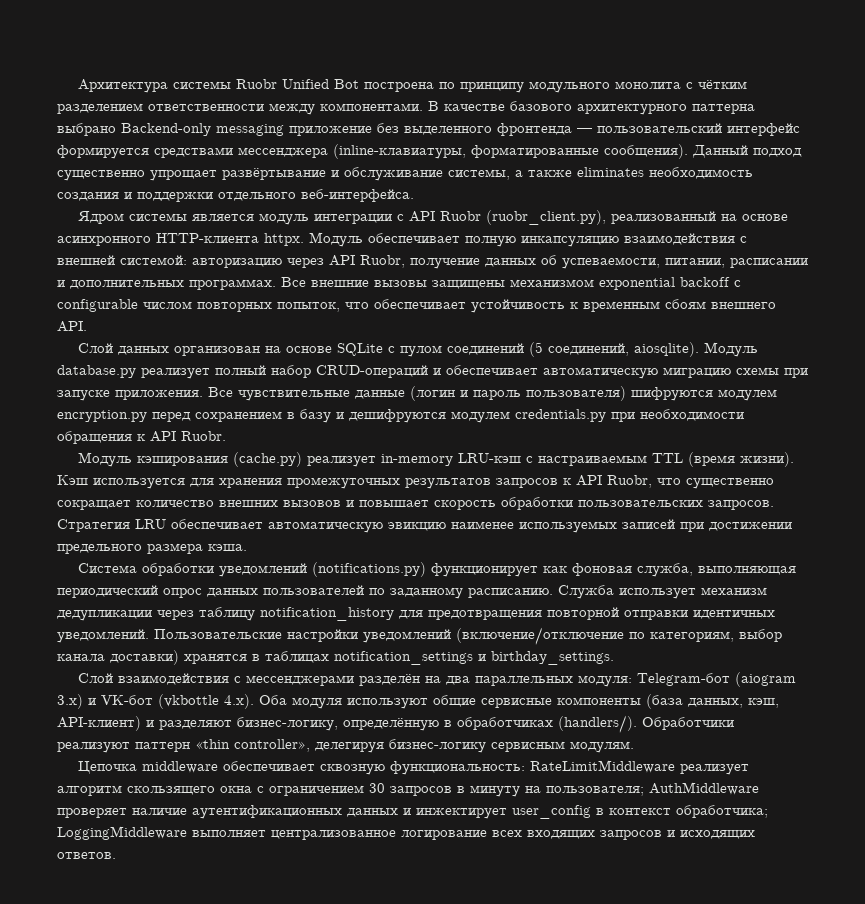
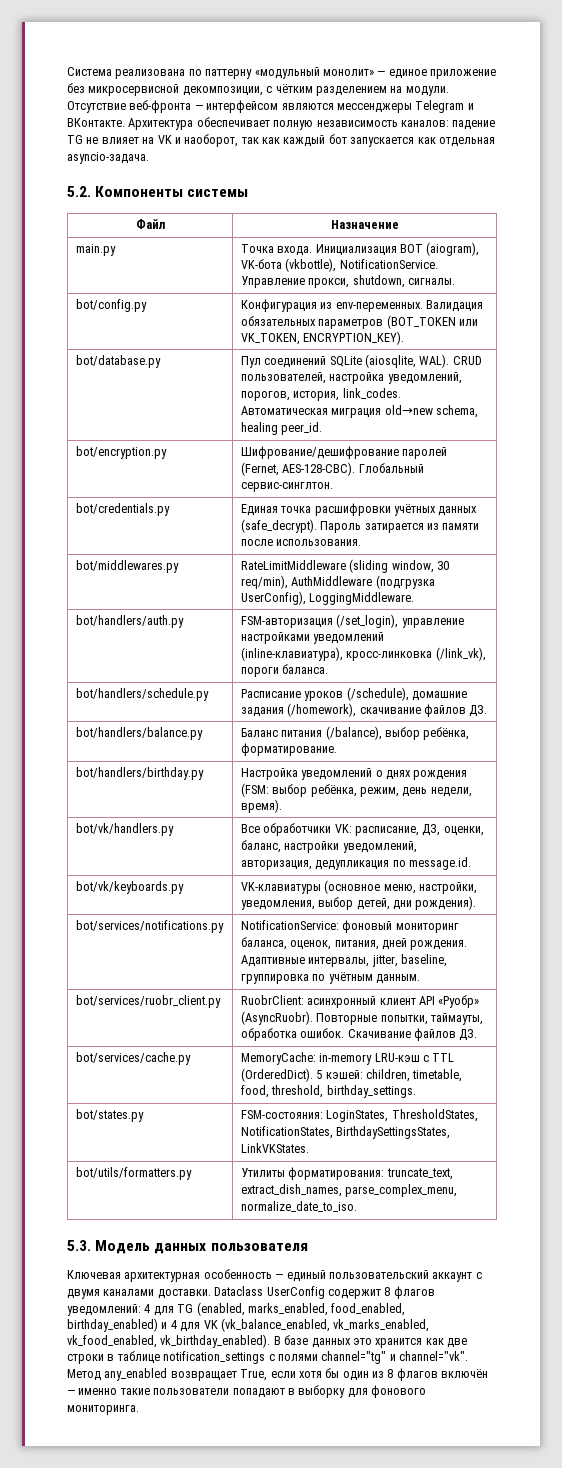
- Архитектура системы Ruobr Unified Bot построена по принципу модульного монолита с чётким разделением ответственности между компонентами. В качестве базового архитектурного паттерна выбрано Backend-only messaging приложение без выделенного фронтенда — пользовательский интерфейс формируется средствами мессенджера (inline-клавиатуры, форматированные сообщения). Данный подход существенно упрощает развёртывание и обслуживание системы, а также eliminates необходимость создания и поддержки отдельного веб-интерфейса.
- Ядром системы является модуль интеграции с API Ruobr (ruobr_client.py), реализованный на основе асинхронного HTTP-клиента httpx. Модуль обеспечивает полную инкапсуляцию взаимодействия с внешней системой: авторизацию через API Ruobr, получение данных об успеваемости, питании, расписании и дополнительных программах. Все внешние вызовы защищены механизмом exponential backoff с configurable числом повторных попыток, что обеспечивает устойчивость к временным сбоям внешнего API.
- Слой данных организован на основе SQLite с пулом соединений (5 соединений, aiosqlite). Модуль database.py реализует полный набор CRUD-операций и обеспечивает автоматическую миграцию схемы при запуске приложения. Все чувствительные данные (логин и пароль пользователя) шифруются модулем encryption.py перед сохранением в базу и дешифруются модулем credentials.py при необходимости обращения к API Ruobr.
- Модуль кэширования (cache.py) реализует in-memory LRU-кэш с настраиваемым TTL (время жизни). Кэш используется для хранения промежуточных результатов запросов к API Ruobr, что существенно сокращает количество внешних вызовов и повышает скорость обработки пользовательских запросов. Стратегия LRU обеспечивает автоматическую эвикцию наименее используемых записей при достижении предельного размера кэша.
- Система обработки уведомлений (notifications.py) функционирует как фоновая служба, выполняющая периодический опрос данных пользователей по заданному расписанию. Служба использует механизм дедупликации через таблицу notification_history для предотвращения повторной отправки идентичных уведомлений. Пользовательские настройки уведомлений (включение/отключение по категориям, выбор канала доставки) хранятся в таблицах notification_settings и birthday_settings.
- Слой взаимодействия с мессенджерами разделён на два параллельных модуля: Telegram-бот (aiogram 3.x) и VK-бот (vkbottle 4.x). Оба модуля используют общие сервисные компоненты (база данных, кэш, API-клиент) и разделяют бизнес-логику, определённую в обработчиках (handlers/). Обработчики реализуют паттерн «thin controller», делегируя бизнес-логику сервисным модулям.
- Цепочка middleware обеспечивает сквозную функциональность: RateLimitMiddleware реализует алгоритм скользящего окна с ограничением 30 запросов в минуту на пользователя; AuthMiddleware проверяет наличие аутентификационных данных и инжектирует user_config в контекст обработчика; LoggingMiddleware выполняет централизованное логирование всех входящих запросов и исходящих ответов.
+ Система реализована по паттерну «модульный монолит» — единое приложение без микросервисной декомпозиции, с чётким разделением на модули. Отсутствие веб-фронта — интерфейсом являются мессенджеры Telegram и ВКонтакте. Архитектура обеспечивает полную независимость каналов: падение TG не влияет на VK и наоборот, так как каждый бот запускается как отдельная asyncio-задача.
+ 5.2. Компоненты системы
+ Файл | Назначение
+ main.py | Точка входа. Инициализация BOT (aiogram), VK-бота (vkbottle), NotificationService. Управление прокси, shutdown, сигналы.
+ bot/config.py | Конфигурация из env-переменных. Валидация обязательных параметров (BOT_TOKEN или VK_TOKEN, ENCRYPTION_KEY).
+ bot/database.py | Пул соединений SQLite (aiosqlite, WAL). CRUD пользователей, настройка уведомлений, порогов, история, link_codes. Автоматическая миграция old→new schema, healing peer_id.
+ bot/encryption.py | Шифрование/дешифрование паролей (Fernet, AES-128-CBC). Глобальный сервис-синглтон.
+ bot/credentials.py | Единая точка расшифровки учётных данных (safe_decrypt). Пароль затирается из памяти после использования.
+ bot/middlewares.py | RateLimitMiddleware (sliding window, 30 req/min), AuthMiddleware (подгрузка UserConfig), LoggingMiddleware.
+ bot/handlers/auth.py | FSM-авторизация (/set_login), управление настройками уведомлений (inline-клавиатура), кросс-линковка (/link_vk), пороги баланса.
+ bot/handlers/schedule.py | Расписание уроков (/schedule), домашние задания (/homework), скачивание файлов ДЗ.
+ bot/handlers/balance.py | Баланс питания (/balance), выбор ребёнка, форматирование.
+ bot/handlers/birthday.py | Настройка уведомлений о днях рождения (FSM: выбор ребёнка, режим, день недели, время).
+ bot/vk/handlers.py | Все обработчики VK: расписание, ДЗ, оценки, баланс, настройки уведомлений, авторизация, дедупликация по message.id.
+ bot/vk/keyboards.py | VK-клавиатуры (основное меню, настройки, уведомления, выбор детей, дни рождения).
+ bot/services/notifications.py | NotificationService: фоновый мониторинг баланса, оценок, питания, дней рождения. Адаптивные интервалы, jitter, baseline, группировка по учётным данным.
+ bot/services/ruobr_client.py | RuobrClient: асинхронный клиент API «Руобр» (AsyncRuobr). Повторные попытки, таймауты, обработка ошибок. Скачивание файлов ДЗ.
+ bot/services/cache.py | MemoryCache: in-memory LRU-кэш с TTL (OrderedDict). 5 кэшей: children, timetable, food, threshold, birthday_settings.
+ bot/states.py | FSM-состояния: LoginStates, ThresholdStates, NotificationStates, BirthdaySettingsStates, LinkVKStates.
+ bot/utils/formatters.py | Утилиты форматирования: truncate_text, extract_dish_names, parse_complex_menu, normalize_date_to_iso.
+ 5.3. Модель данных пользователя
+ Ключевая архитектурная особенность — единый пользовательский аккаунт с двумя каналами доставки. Dataclass UserConfig содержит 8 флагов уведомлений: 4 для TG (enabled, marks_enabled, food_enabled, birthday_enabled) и 4 для VK (vk_balance_enabled, vk_marks_enabled, vk_food_enabled, vk_birthday_enabled). В базе данных это хранится как две строки в таблице notification_settings с полями channel="tg" и channel="vk". Метод any_enabled возвращает True, если хотя бы один из 8 флагов включён — именно такие пользователи попадают в выборку для фонового мониторинга.

